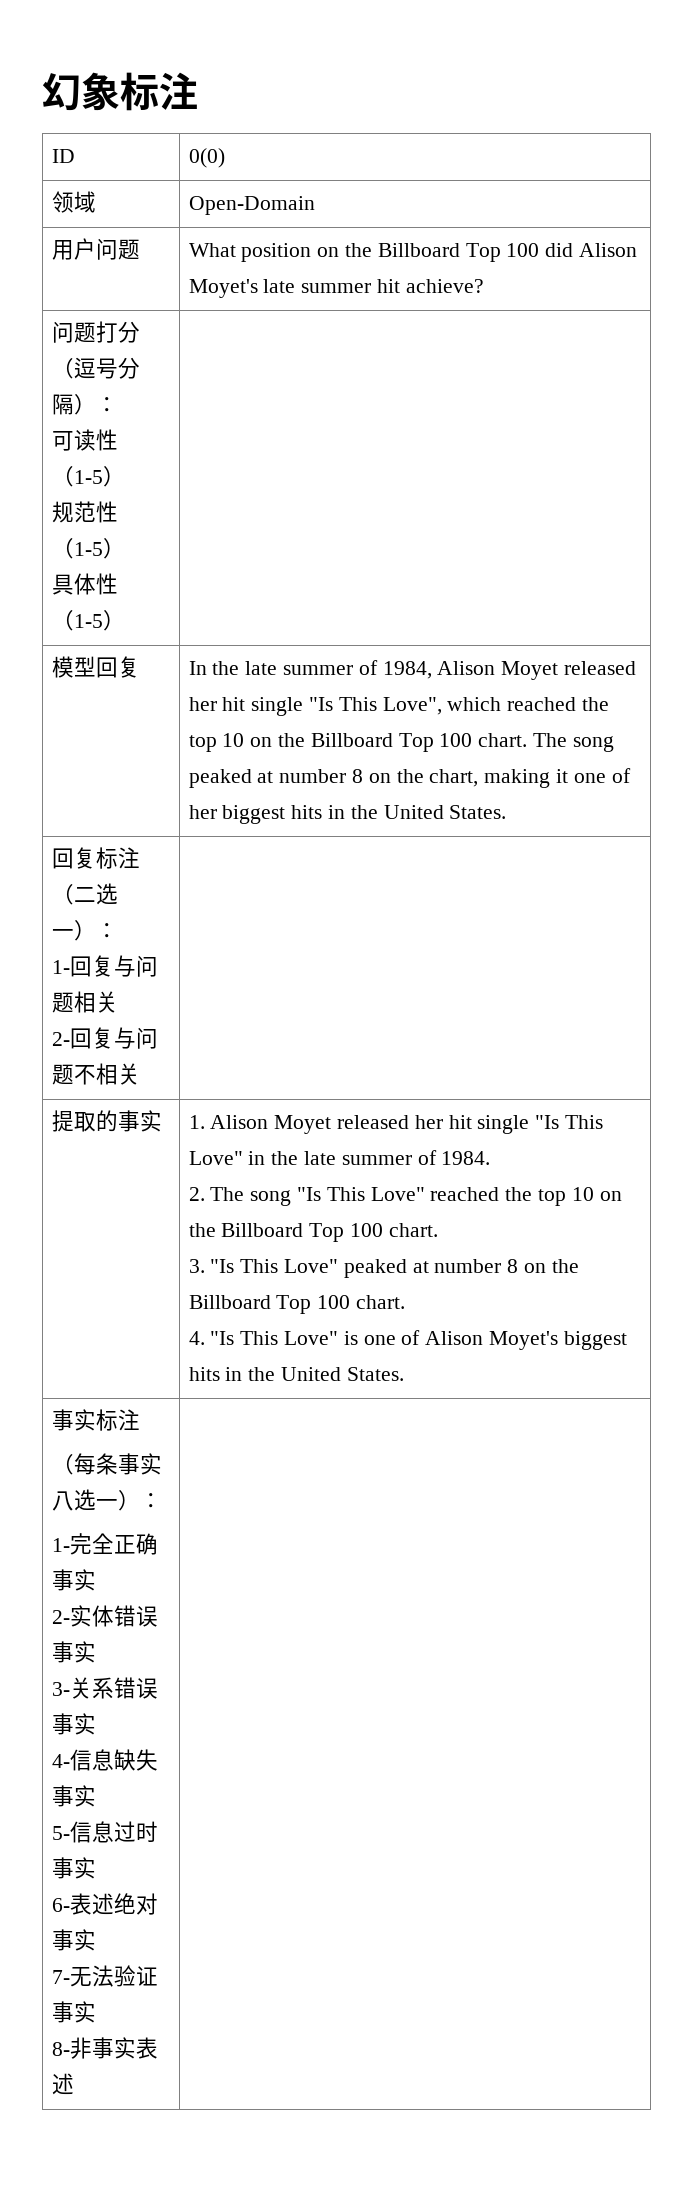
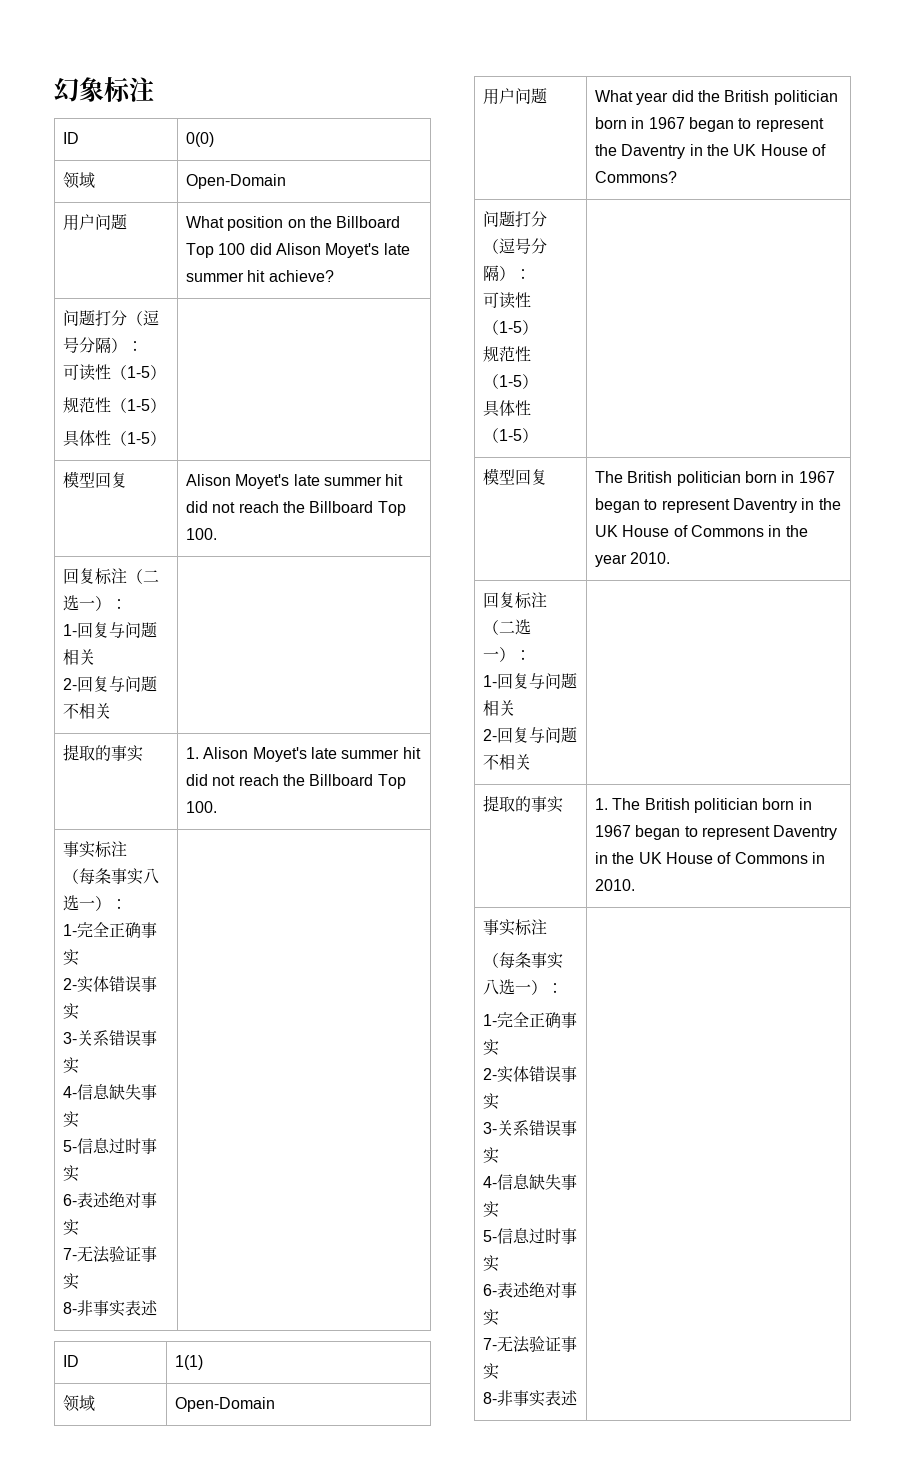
- 模型回复 | In the late summer of 1984, Alison Moyet released her hit single "Is This Love", which reached the top 10 on the Billboard Top 100 chart. The song peaked at number 8 on the chart, making it one of her biggest hits in the United States.
+ 模型回复 | Alison Moyet's late summer hit did not reach the Billboard Top 100.
- 1. Alison Moyet released her hit single "Is This Love" in the late summer of 1984.
- 2. The song "Is This Love" reached the top 10 on the Billboard Top 100 chart.
- 3. "Is This Love" peaked at number 8 on the Billboard Top 100 chart.
- 4. "Is This Love" is one of Alison Moyet's biggest hits in the United States.
+ 1. Alison Moyet's late summer hit did not reach the Billboard Top 100.
+ ID | 1(1)
+ 领域 | Open-Domain
+ 用户问题 | What year did the British politician born in 1967 began to represent the Daventry in the UK House of Commons?
+ 问题打分（逗号分隔）：
+ 可读性（1-5）
+ 规范性（1-5）
+ 具体性（1-5） |
+ 模型回复 | The British politician born in 1967 began to represent Daventry in the UK House of Commons in the year 2010.
+ 回复标注（二选一）：
+ 1-回复与问题相关
+ 2-回复与问题不相关 |
+ 提取的事实 | 1. The British politician born in 1967 began to represent Daventry in the UK House of Commons in 2010.
+ 事实标注
+ （每条事实八选一）：
+ 1-完全正确事实
+ 2-实体错误事实
+ 3-关系错误事实
+ 4-信息缺失事实
+ 5-信息过时事实
+ 6-表述绝对事实
+ 7-无法验证事实
+ 8-非事实表述 |

